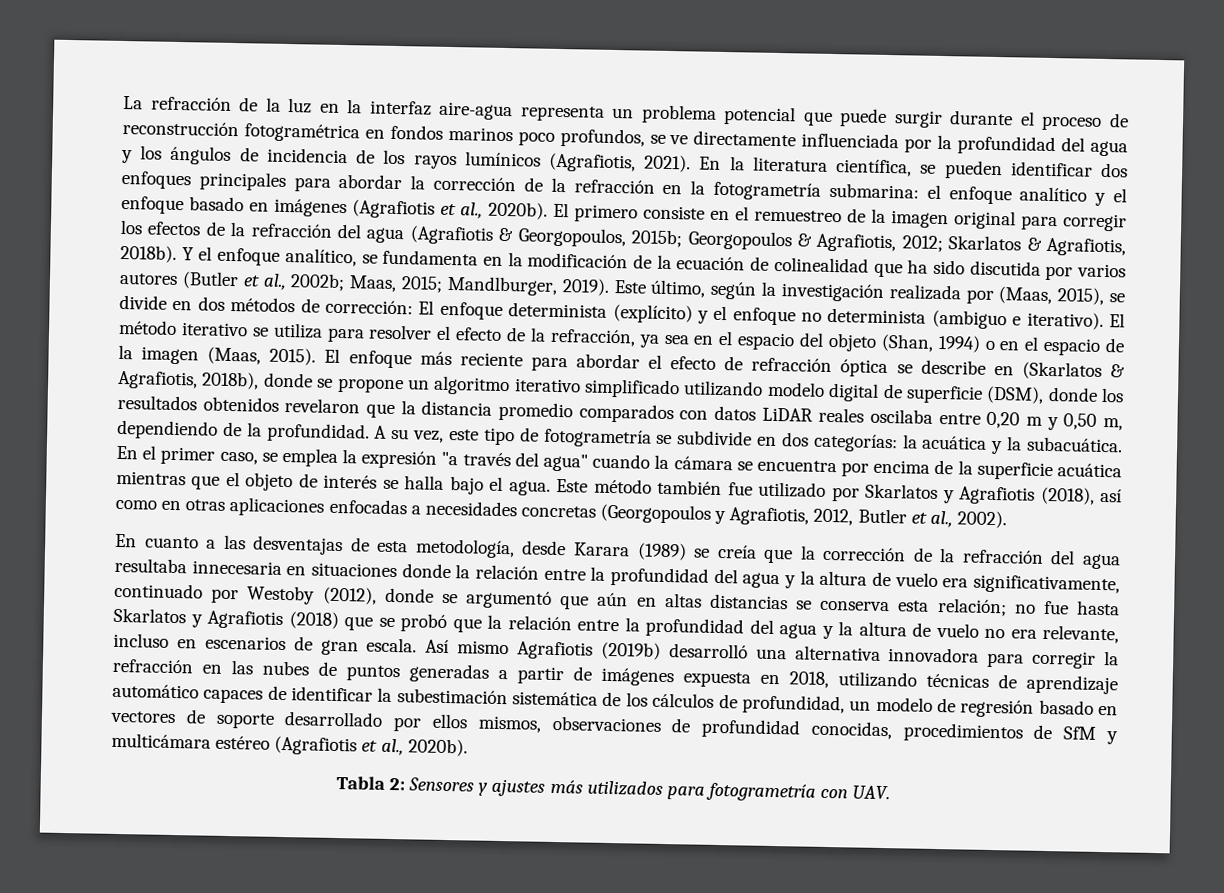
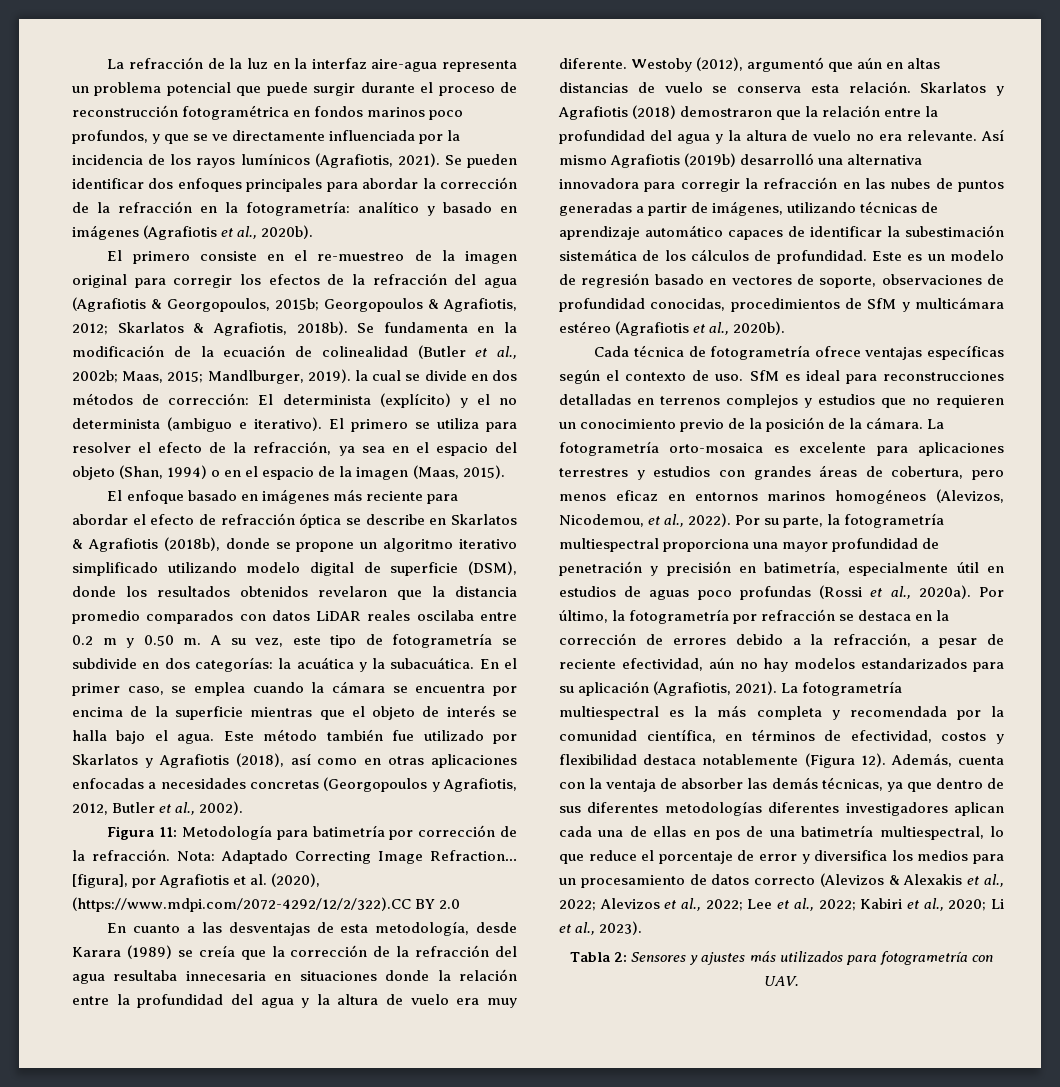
- La refracción de la luz en la interfaz aire-agua representa un problema potencial que puede surgir durante el proceso de reconstrucción fotogramétrica en fondos marinos poco profundos, se ve directamente influenciada por la profundidad del agua y los ángulos de incidencia de los rayos lumínicos (Agrafiotis, 2021).
+ La refracción de la luz en la interfaz aire-agua representa un problema potencial que puede surgir durante el proceso de reconstrucción fotogramétrica en fondos marinos poco profundos, y que se ve directamente influenciada por la incidencia de los rayos lumínicos (Agrafiotis, 2021).
- En la literatura científica, se pueden identificar dos enfoques principales para abordar la corrección de la refracción en la fotogrametría submarina: el enfoque analítico y el enfoque basado en imágenes (Agrafiotis et al., 2020b). El primero consiste en el remuestreo de la imagen original para corregir los efectos de la refracción del agua (Agrafiotis & Georgopoulos, 2015b; Georgopoulos & Agrafiotis, 2012; Skarlatos & Agrafiotis, 2018b).
+ Se pueden identificar dos enfoques principales para abordar la corrección de la refracción en la fotogrametría: analítico y basado en imágenes (Agrafiotis et al., 2020b).
+ El primero consiste en el re-muestreo de la imagen original para corregir los efectos de la refracción del agua (Agrafiotis & Georgopoulos, 2015b; Georgopoulos & Agrafiotis, 2012; Skarlatos & Agrafiotis, 2018b).
- Y el enfoque analítico, se fundamenta en la modificación de la ecuación de colinealidad que ha sido discutida por varios autores (Butler et al., 2002b; Maas, 2015; Mandlburger, 2019). Este último, según la investigación realizada por (Maas, 2015), se divide en dos métodos de corrección: El enfoque determinista (explícito) y el enfoque no determinista (ambiguo e iterativo).
+ Se fundamenta en la modificación de la ecuación de colinealidad (Butler et al., 2002b; Maas, 2015; Mandlburger, 2019). la cual se divide en dos métodos de corrección: El determinista (explícito) y el no determinista (ambiguo e iterativo).
- El método iterativo se utiliza para resolver el efecto de la refracción, ya sea en el espacio del objeto (Shan, 1994) o en el espacio de la imagen (Maas, 2015). El enfoque más reciente para abordar el efecto de refracción óptica se describe en (Skarlatos & Agrafiotis, 2018b), donde se propone un algoritmo iterativo simplificado utilizando modelo digital de superficie (DSM), donde los resultados obtenidos revelaron que la distancia promedio comparados con datos LiDAR reales oscilaba entre 0,20 m y 0,50 m, dependiendo de la profundidad.
+ El primero se utiliza para resolver el efecto de la refracción, ya sea en el espacio del objeto (Shan, 1994) o en el espacio de la imagen (Maas, 2015).
+ El enfoque basado en imágenes más reciente para abordar el efecto de refracción óptica se describe en Skarlatos & Agrafiotis (2018b), donde se propone un algoritmo iterativo simplificado utilizando modelo digital de superficie (DSM), donde los resultados obtenidos revelaron que la distancia promedio comparados con datos LiDAR reales oscilaba entre 0.2 m y 0.50 m.
- En el primer caso, se emplea la expresión "a través del agua" cuando la cámara se encuentra por encima de la superficie acuática mientras que el objeto de interés se halla bajo el agua.
+ En el primer caso, se emplea cuando la cámara se encuentra por encima de la superficie mientras que el objeto de interés se halla bajo el agua.
+ Figura 11: Metodología para batimetría por corrección de la refracción. Nota: Adaptado Correcting Image Refraction… [figura], por Agrafiotis et al. (2020), (https://www.mdpi.com/2072-4292/12/2/322).CC BY 2.0
- En cuanto a las desventajas de esta metodología, desde Karara (1989) se creía que la corrección de la refracción del agua resultaba innecesaria en situaciones donde la relación entre la profundidad del agua y la altura de vuelo era significativamente, continuado por Westoby (2012), donde se argumentó que aún en altas distancias se conserva esta relación; no fue hasta Skarlatos y Agrafiotis (2018) que se probó que la relación entre la profundidad del agua y la altura de vuelo no era relevante, incluso en escenarios de gran escala.
+ En cuanto a las desventajas de esta metodología, desde Karara (1989) se creía que la corrección de la refracción del agua resultaba innecesaria en situaciones donde la relación entre la profundidad del agua y la altura de vuelo era muy diferente. Westoby (2012), argumentó que aún en altas distancias de vuelo se conserva esta relación. Skarlatos y Agrafiotis (2018) demostraron que la relación entre la profundidad del agua y la altura de vuelo no era relevante.
- Así mismo Agrafiotis (2019b) desarrolló una alternativa innovadora para corregir la refracción en las nubes de puntos generadas a partir de imágenes expuesta en 2018, utilizando técnicas de aprendizaje automático capaces de identificar la subestimación sistemática de los cálculos de profundidad, un modelo de regresión basado en vectores de soporte desarrollado por ellos mismos, observaciones de profundidad conocidas, procedimientos de SfM y multicámara estéreo (Agrafiotis et al., 2020b).
+ Así mismo Agrafiotis (2019b) desarrolló una alternativa innovadora para corregir la refracción en las nubes de puntos generadas a partir de imágenes, utilizando técnicas de aprendizaje automático capaces de identificar la subestimación sistemática de los cálculos de profundidad. Este es un modelo de regresión basado en vectores de soporte, observaciones de profundidad conocidas, procedimientos de SfM y multicámara estéreo (Agrafiotis et al., 2020b).
+ Cada técnica de fotogrametría ofrece ventajas específicas según el contexto de uso. SfM es ideal para reconstrucciones detalladas en terrenos complejos y estudios que no requieren un conocimiento previo de la posición de la cámara. La fotogrametría orto-mosaica es excelente para aplicaciones terrestres y estudios con grandes áreas de cobertura, pero menos eficaz en entornos marinos homogéneos (Alevizos, Nicodemou, et al., 2022). Por su parte, la fotogrametría multiespectral proporciona una mayor profundidad de penetración y precisión en batimetría, especialmente útil en estudios de aguas poco profundas (Rossi et al., 2020a). Por último, la fotogrametría por refracción se destaca en la corrección de errores debido a la refracción, a pesar de reciente efectividad, aún no hay modelos estandarizados para su aplicación (Agrafiotis, 2021). La fotogrametría multiespectral es la más completa y recomendada por la comunidad científica, en términos de efectividad, costos y flexibilidad destaca notablemente (Figura 12). Además, cuenta con la ventaja de absorber las demás técnicas, ya que dentro de sus diferentes metodologías diferentes investigadores aplican cada una de ellas en pos de una batimetría multiespectral, lo que reduce el porcentaje de error y diversifica los medios para un procesamiento de datos correcto (Alevizos & Alexakis et al., 2022; Alevizos et al., 2022; Lee et al., 2022; Kabiri et al., 2020; Li et al., 2023).

